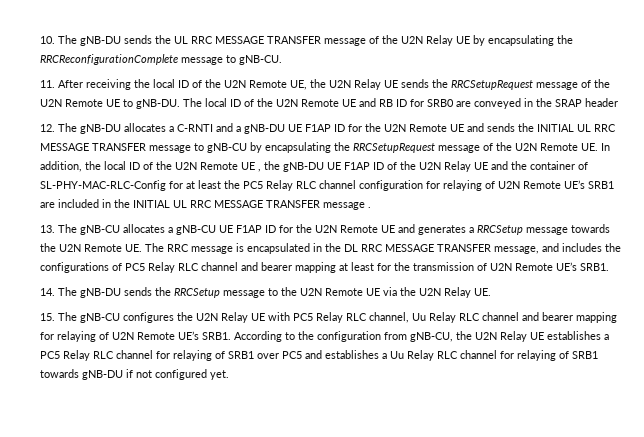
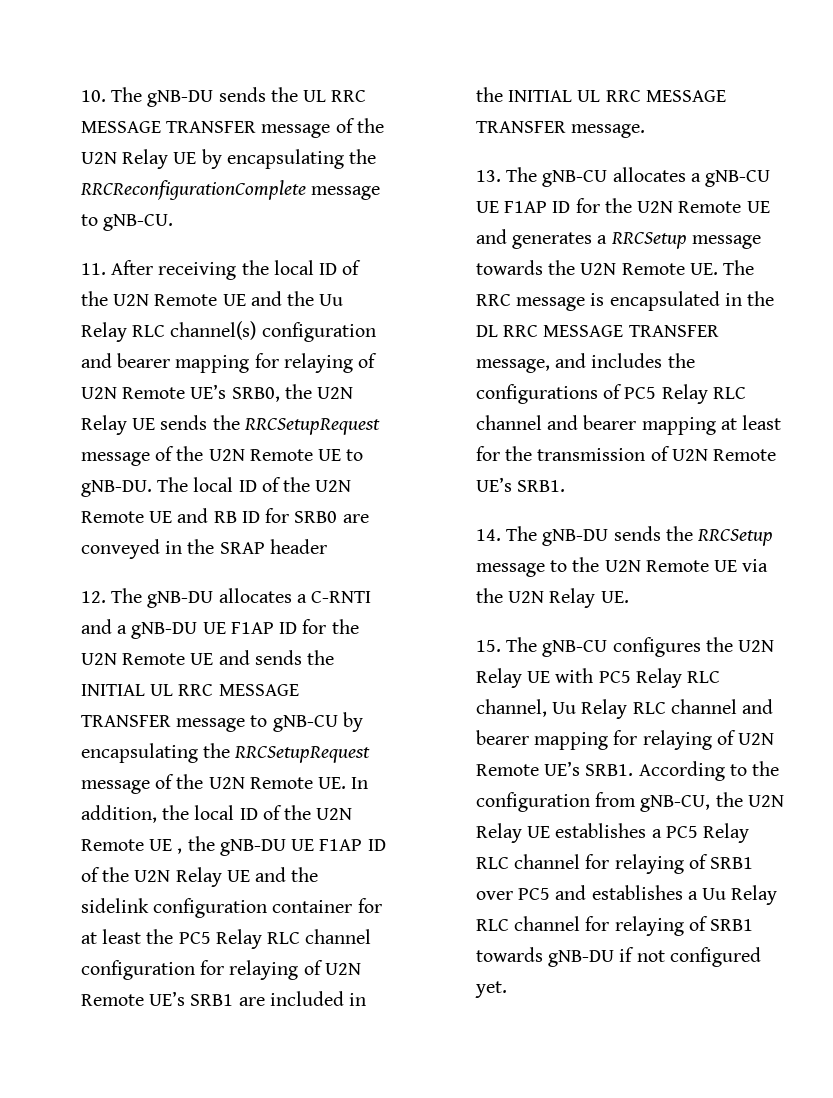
- 11. After receiving the local ID of the U2N Remote UE, the U2N Relay UE sends the RRCSetupRequest message of the U2N Remote UE to gNB-DU.
+ 11. After receiving the local ID of the U2N Remote UE and the Uu Relay RLC channel(s) configuration and bearer mapping for relaying of U2N Remote UE’s SRB0, the U2N Relay UE sends the RRCSetupRequest message of the U2N Remote UE to gNB-DU.
- 12. The gNB-DU allocates a C-RNTI and a gNB-DU UE F1AP ID for the U2N Remote UE and sends the INITIAL UL RRC MESSAGE TRANSFER message to gNB-CU by encapsulating the RRCSetupRequest message of the U2N Remote UE. In addition, the local ID of the U2N Remote UE , the gNB-DU UE F1AP ID of the U2N Relay UE and the container of SL-PHY-MAC-RLC-Config for at least the PC5 Relay RLC channel configuration for relaying of U2N Remote UE’s SRB1 are included in the INITIAL UL RRC MESSAGE TRANSFER message .
+ 12. The gNB-DU allocates a C-RNTI and a gNB-DU UE F1AP ID for the U2N Remote UE and sends the INITIAL UL RRC MESSAGE TRANSFER message to gNB-CU by encapsulating the RRCSetupRequest message of the U2N Remote UE. In addition, the local ID of the U2N Remote UE , the gNB-DU UE F1AP ID of the U2N Relay UE and the sidelink configuration container for at least the PC5 Relay RLC channel configuration for relaying of U2N Remote UE’s SRB1 are included in the INITIAL UL RRC MESSAGE TRANSFER message.

